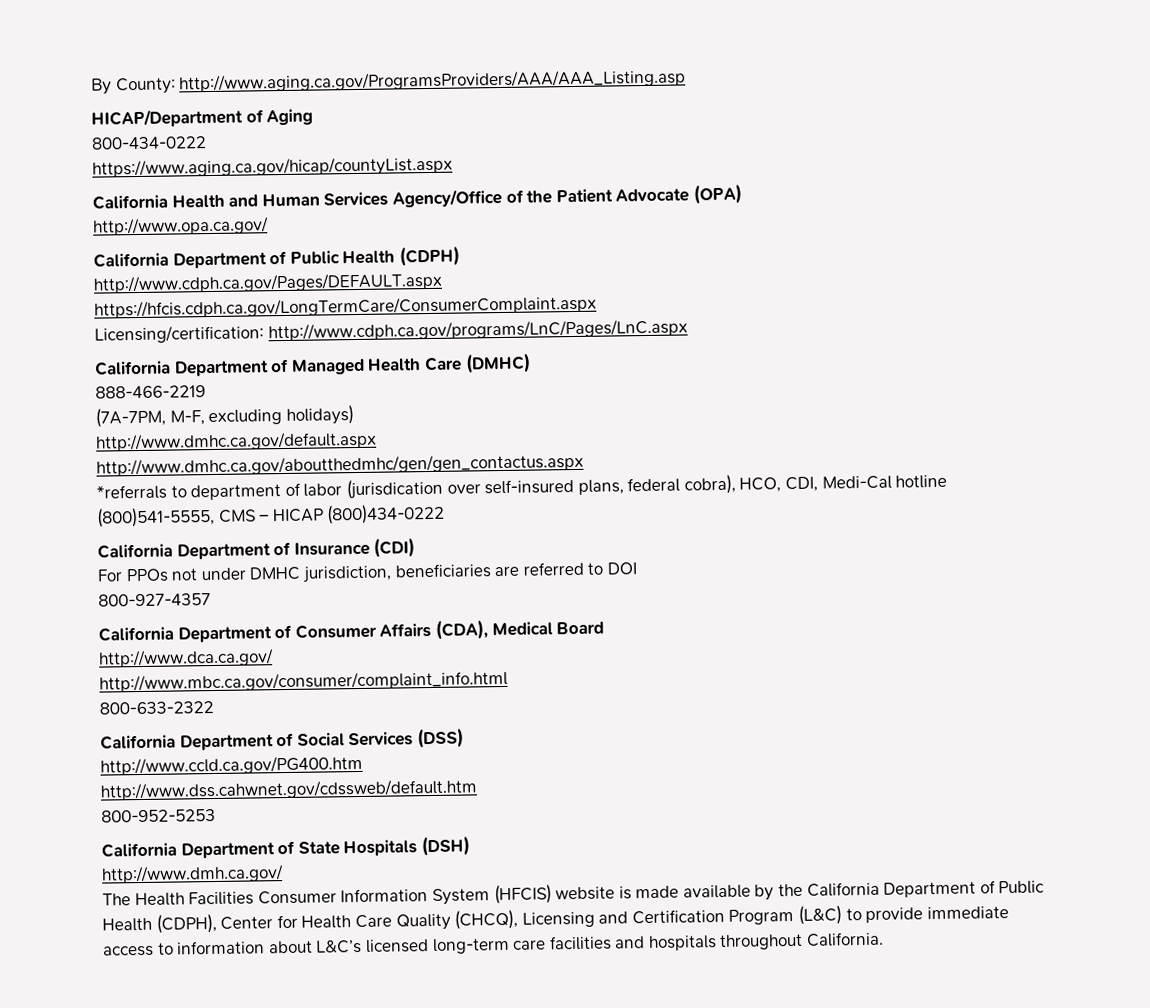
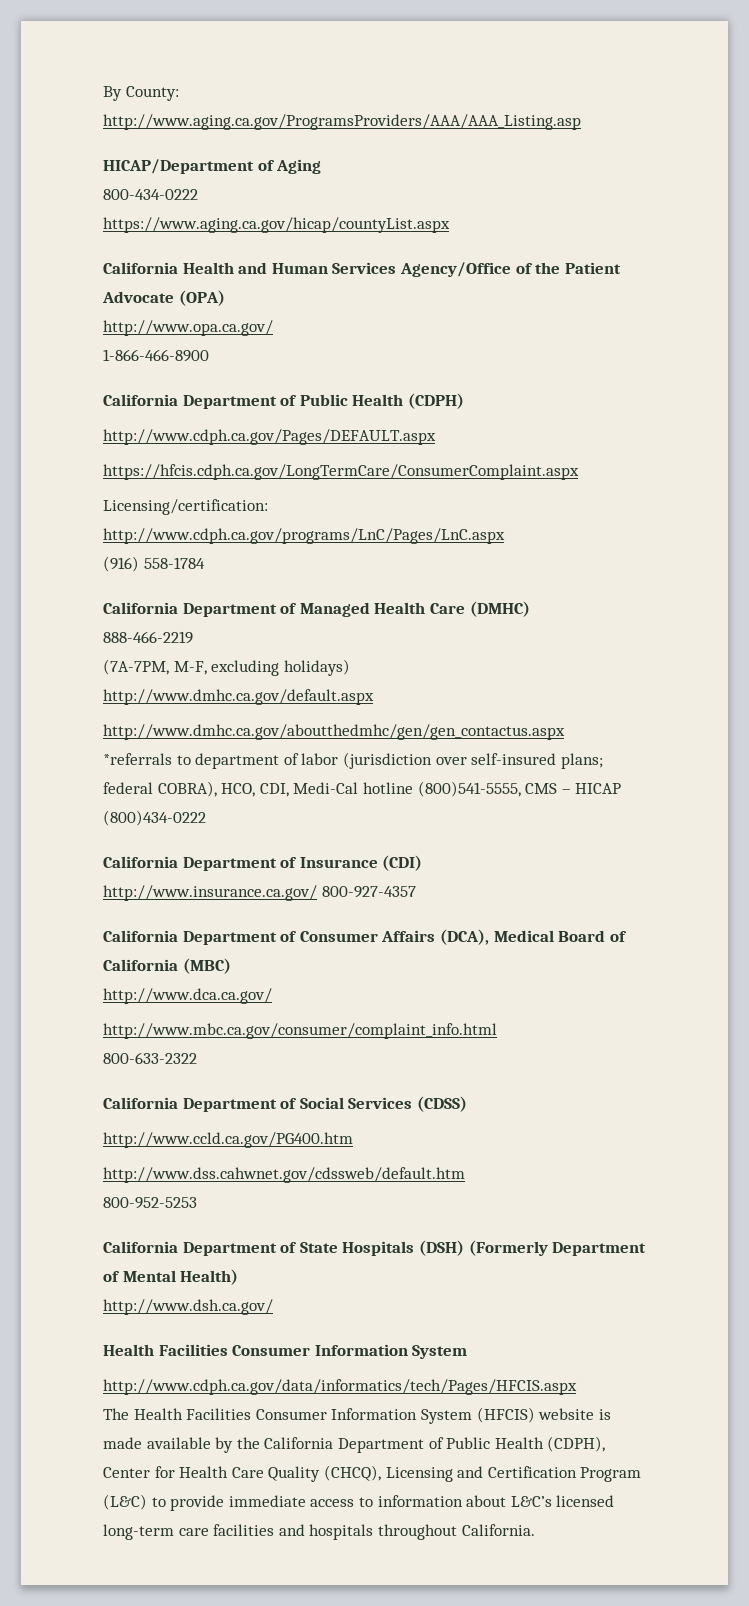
+ 1-866-466-8900
+ (916) 558-1784
- *referrals to department of labor (jurisdication over self-insured plans, federal cobra), HCO, CDI, Medi-Cal hotline (800)541-5555, CMS – HICAP (800)434-0222
+ *referrals to department of labor (jurisdiction over self-insured plans; federal COBRA), HCO, CDI, Medi-Cal hotline (800)541-5555, CMS – HICAP (800)434-0222
- For PPOs not under DMHC jurisdiction, beneficiaries are referred to DOI
- 800-927-4357
+ http://www.insurance.ca.gov/ 800-927-4357
- California Department of Consumer Affairs (CDA), Medical Board
+ California Department of Consumer Affairs (DCA), Medical Board of California (MBC)
- California Department of Social Services (DSS)
+ California Department of Social Services (CDSS)
- California Department of State Hospitals (DSH)
- http://www.dmh.ca.gov/
+ California Department of State Hospitals (DSH) (Formerly Department of Mental Health)
+ http://www.dsh.ca.gov/
+ Health Facilities Consumer Information System
+ http://www.cdph.ca.gov/data/informatics/tech/Pages/HFCIS.aspx

